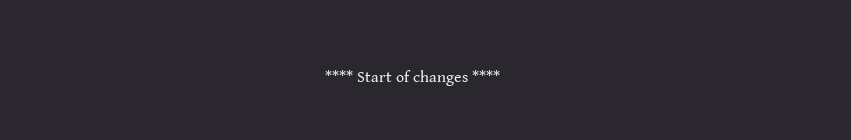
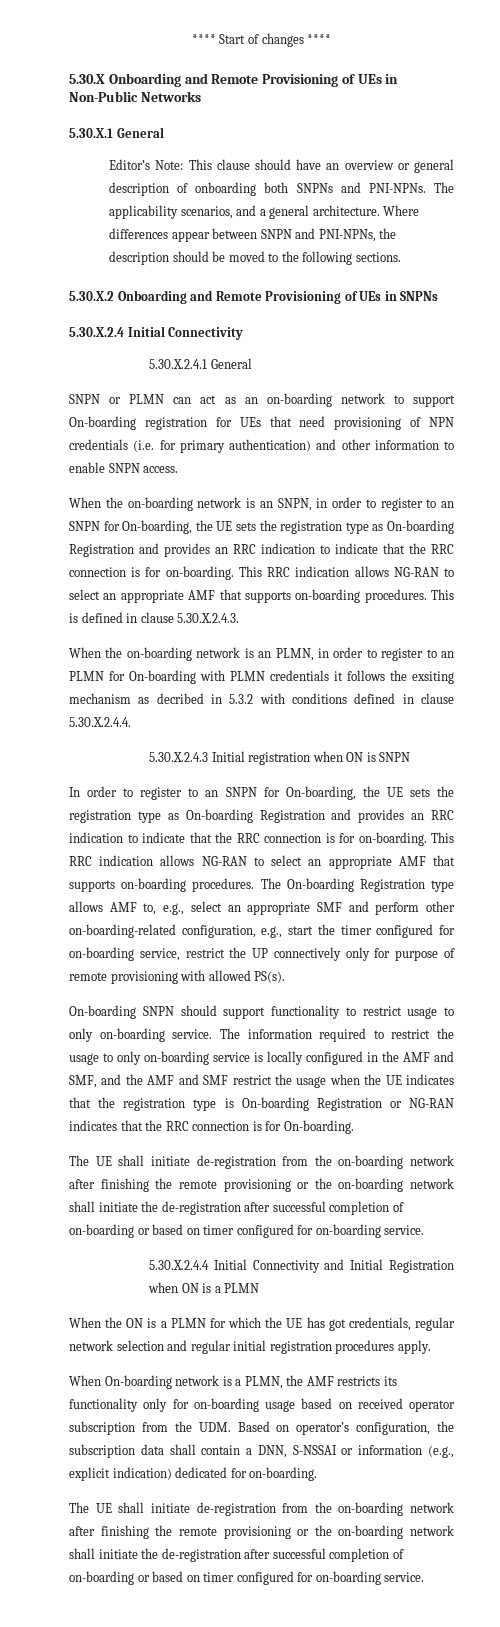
+ 5.30.X Onboarding and Remote Provisioning of UEs in Non-Public Networks
+ 5.30.X.1 General
+ Editor’s Note: This clause should have an overview or general description of onboarding both SNPNs and PNI-NPNs. The applicability scenarios, and a general architecture. Where differences appear between SNPN and PNI-NPNs, the description should be moved to the following sections.
+ 5.30.X.2 Onboarding and Remote Provisioning of UEs in SNPNs
+ 5.30.X.2.4 Initial Connectivity
+ 5.30.X.2.4.1 General
+ SNPN or PLMN can act as an on-boarding network to support On-boarding registration for UEs that need provisioning of NPN credentials (i.e. for primary authentication) and other information to enable SNPN access.
+ When the on-boarding network is an SNPN, in order to register to an SNPN for On-boarding, the UE sets the registration type as On-boarding Registration and provides an RRC indication to indicate that the RRC connection is for on-boarding. This RRC indication allows NG-RAN to select an appropriate AMF that supports on-boarding procedures. This is defined in clause 5.30.X.2.4.3.
+ When the on-boarding network is an PLMN, in order to register to an PLMN for On-boarding with PLMN credentials it follows the exsiting mechanism as decribed in 5.3.2 with conditions defined in clause 5.30.X.2.4.4.
+ 5.30.X.2.4.3 Initial registration when ON is SNPN
+ In order to register to an SNPN for On-boarding, the UE sets the registration type as On-boarding Registration and provides an RRC indication to indicate that the RRC connection is for on-boarding. This RRC indication allows NG-RAN to select an appropriate AMF that supports on-boarding procedures. The On-boarding Registration type allows AMF to, e.g., select an appropriate SMF and perform other on-boarding-related configuration, e.g., start the timer configured for on-boarding service, restrict the UP connectively only for purpose of remote provisioning with allowed PS(s).
+ On-boarding SNPN should support functionality to restrict usage to only on-boarding service. The information required to restrict the usage to only on-boarding service is locally configured in the AMF and SMF, and the AMF and SMF restrict the usage when the UE indicates that the registration type is On-boarding Registration or NG-RAN indicates that the RRC connection is for On-boarding.
+ The UE shall initiate de-registration from the on-boarding network after finishing the remote provisioning or the on-boarding network shall initiate the de-registration after successful completion of on-boarding or based on timer configured for on-boarding service.
+ 5.30.X.2.4.4 Initial Connectivity and Initial Registration when ON is a PLMN
+ When the ON is a PLMN for which the UE has got credentials, regular network selection and regular initial registration procedures apply.
+ When On-boarding network is a PLMN, the AMF restricts its functionality only for on-boarding usage based on received operator subscription from the UDM. Based on operator’s configuration, the subscription data shall contain a DNN, S-NSSAI or information (e.g., explicit indication) dedicated for on-boarding.
+ The UE shall initiate de-registration from the on-boarding network after finishing the remote provisioning or the on-boarding network shall initiate the de-registration after successful completion of on-boarding or based on timer configured for on-boarding service.

